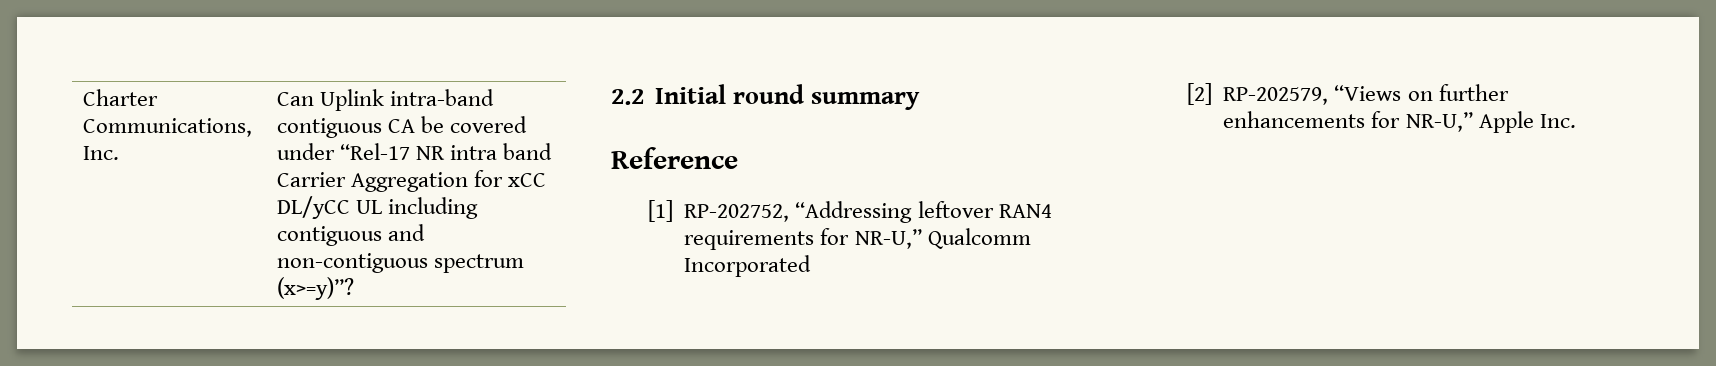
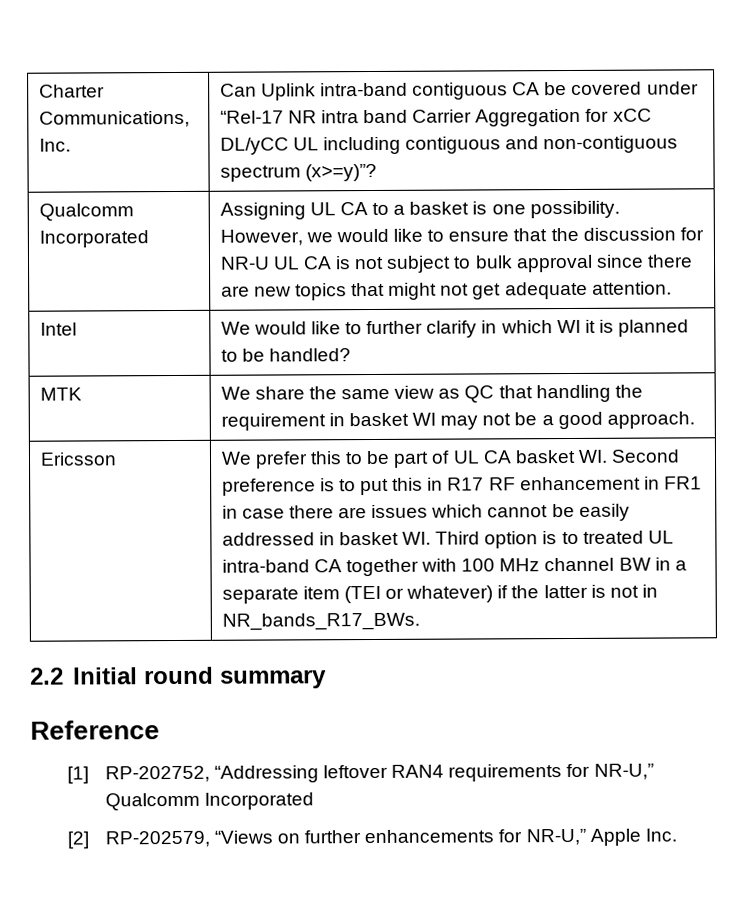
+ Qualcomm Incorporated | Assigning UL CA to a basket is one possibility. However, we would like to ensure that the discussion for NR-U UL CA is not subject to bulk approval since there are new topics that might not get adequate attention.
+ Intel | We would like to further clarify in which WI it is planned to be handled?
+ MTK | We share the same view as QC that handling the requirement in basket WI may not be a good approach.
+ Ericsson | We prefer this to be part of UL CA basket WI. Second preference is to put this in R17 RF enhancement in FR1 in case there are issues which cannot be easily addressed in basket WI. Third option is to treated UL intra-band CA together with 100 MHz channel BW in a separate item (TEI or whatever) if the latter is not in NR_bands_R17_BWs.

